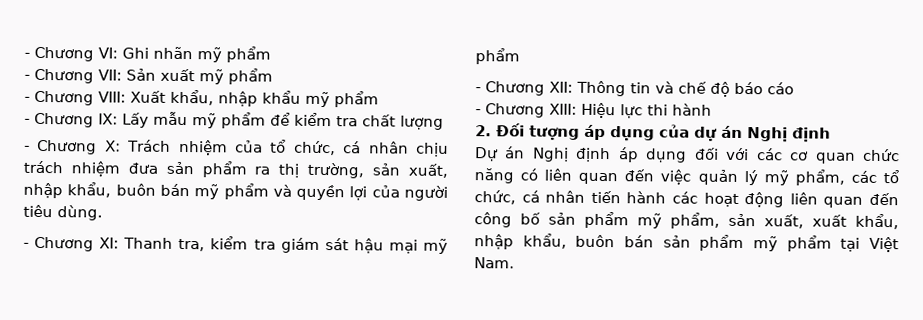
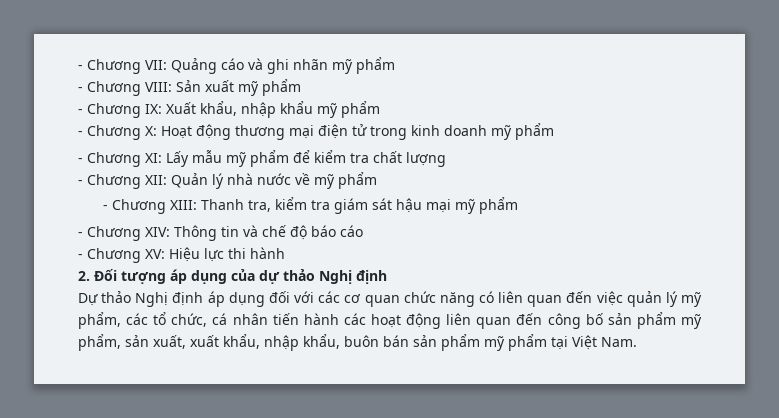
- - Chương VI: Ghi nhãn mỹ phẩm
+ - Chương VII: Quảng cáo và ghi nhãn mỹ phẩm
- - Chương VII: Sản xuất mỹ phẩm
+ - Chương VIII: Sản xuất mỹ phẩm
- - Chương VIII: Xuất khẩu, nhập khẩu mỹ phẩm
+ - Chương IX: Xuất khẩu, nhập khẩu mỹ phẩm
- - Chương IX: Lấy mẫu mỹ phẩm để kiểm tra chất lượng
+ - Chương X: Hoạt động thương mại điện tử trong kinh doanh mỹ phẩm
+ - Chương XI: Lấy mẫu mỹ phẩm để kiểm tra chất lượng
- - Chương X: Trách nhiệm của tổ chức, cá nhân chịu trách nhiệm đưa sản phẩm ra thị trường, sản xuất, nhập khẩu, buôn bán mỹ phẩm và quyền lợi của người tiêu dùng.
- - Chương XI: Thanh tra, kiểm tra giám sát hậu mại mỹ phẩm
+ - Chương XII: Quản lý nhà nước về mỹ phẩm
+ - Chương XIII: Thanh tra, kiểm tra giám sát hậu mại mỹ phẩm
- - Chương XII: Thông tin và chế độ báo cáo
+ - Chương XIV: Thông tin và chế độ báo cáo
- - Chương XIII: Hiệu lực thi hành
+ - Chương XV: Hiệu lực thi hành
- 2. Đối tượng áp dụng của dự án Nghị định
+ 2. Đối tượng áp dụng của dự thảo Nghị định
- Dự án Nghị định áp dụng đối với các cơ quan chức năng có liên quan đến việc quản lý mỹ phẩm, các tổ chức, cá nhân tiến hành các hoạt động liên quan đến công bố sản phẩm mỹ phẩm, sản xuất, xuất khẩu, nhập khẩu, buôn bán sản phẩm mỹ phẩm tại Việt Nam.
+ Dự thảo Nghị định áp dụng đối với các cơ quan chức năng có liên quan đến việc quản lý mỹ phẩm, các tổ chức, cá nhân tiến hành các hoạt động liên quan đến công bố sản phẩm mỹ phẩm, sản xuất, xuất khẩu, nhập khẩu, buôn bán sản phẩm mỹ phẩm tại Việt Nam.

